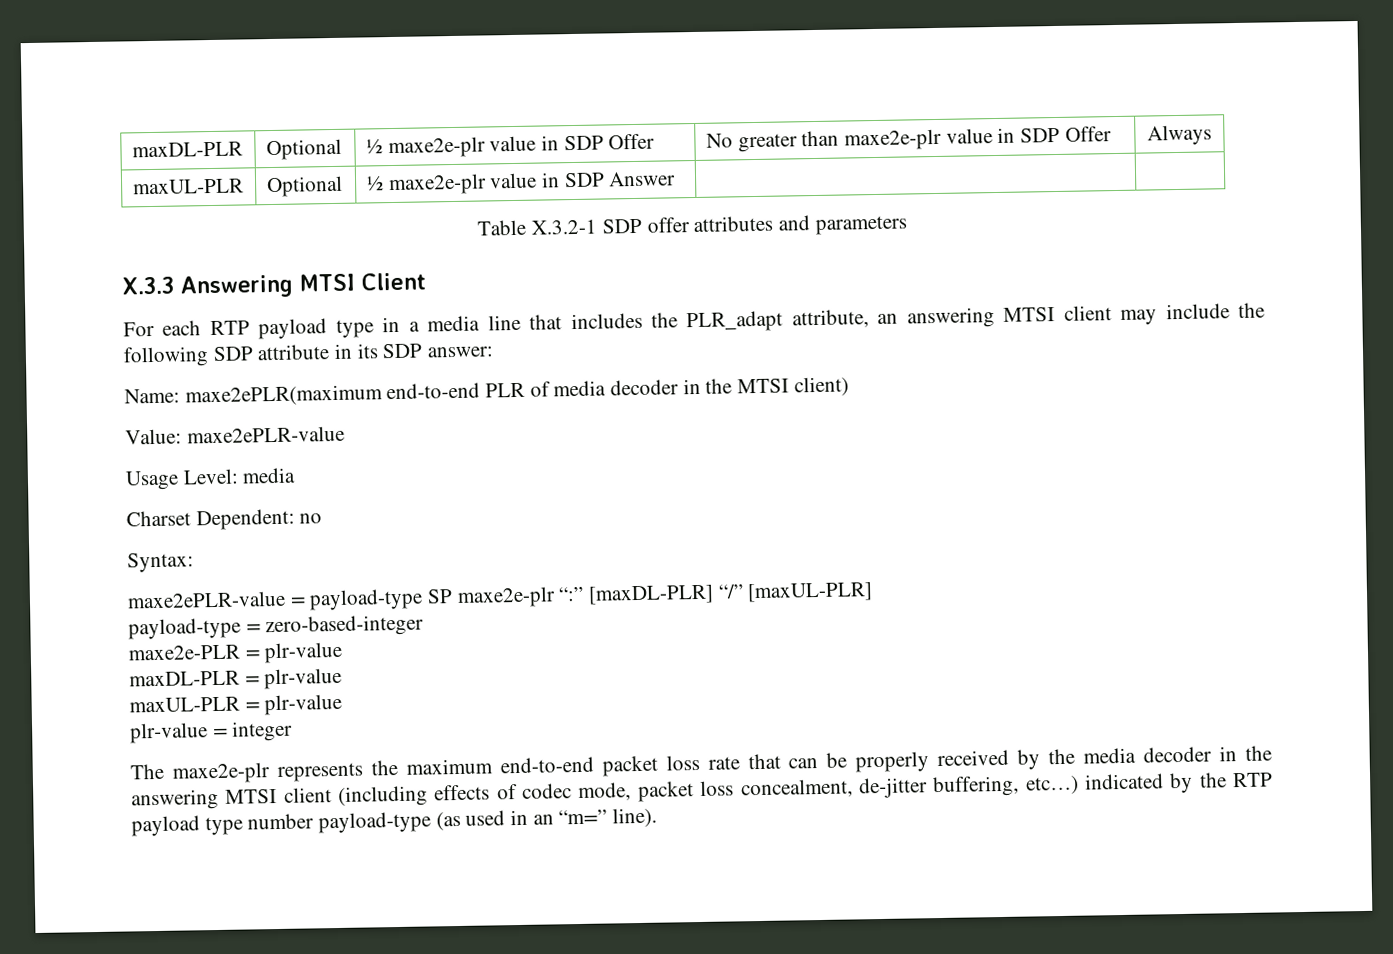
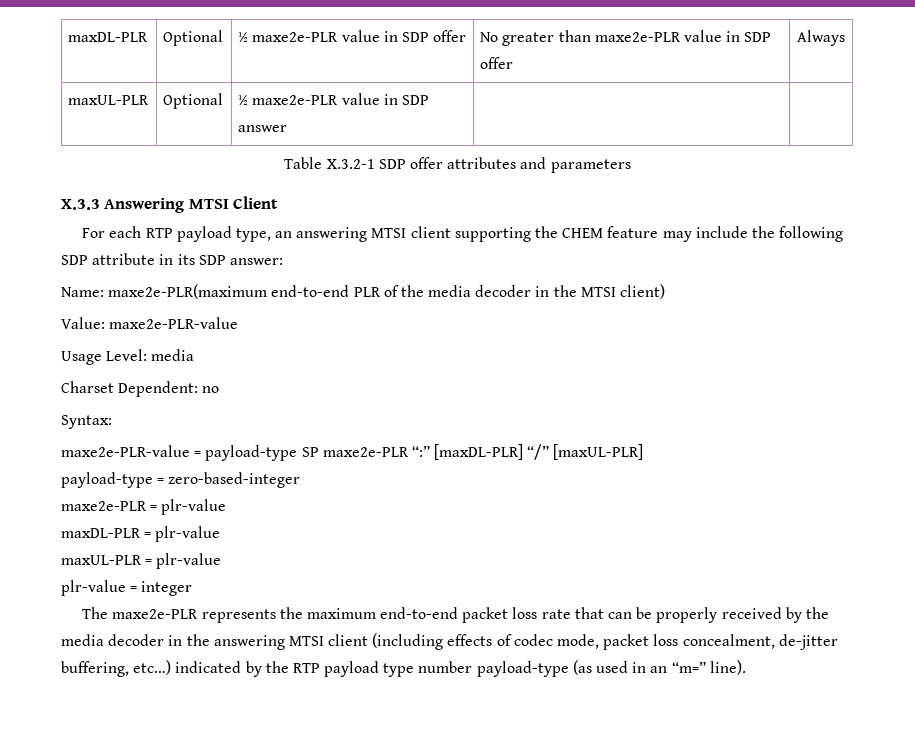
- maxDL-PLR | Optional | ½ maxe2e-plr value in SDP Offer | No greater than maxe2e-plr value in SDP Offer | Always
+ maxDL-PLR | Optional | ½ maxe2e-PLR value in SDP offer | No greater than maxe2e-PLR value in SDP offer | Always
- maxUL-PLR | Optional | ½ maxe2e-plr value in SDP Answer | |
+ maxUL-PLR | Optional | ½ maxe2e-PLR value in SDP answer | |
- For each RTP payload type in a media line that includes the PLR_adapt attribute, an answering MTSI client may include the following SDP attribute in its SDP answer:
+ For each RTP payload type, an answering MTSI client supporting the CHEM feature may include the following SDP attribute in its SDP answer:
- Name: maxe2ePLR(maximum end-to-end PLR of media decoder in the MTSI client)
+ Name: maxe2e-PLR(maximum end-to-end PLR of the media decoder in the MTSI client)
- Value: maxe2ePLR-value
+ Value: maxe2e-PLR-value
- maxe2ePLR-value = payload-type SP maxe2e-plr “:” [maxDL-PLR] “/” [maxUL-PLR]
+ maxe2e-PLR-value = payload-type SP maxe2e-PLR “:” [maxDL-PLR] “/” [maxUL-PLR]
- The maxe2e-plr represents the maximum end-to-end packet loss rate that can be properly received by the media decoder in the answering MTSI client (including effects of codec mode, packet loss concealment, de-jitter buffering, etc…) indicated by the RTP payload type number payload-type (as used in an “m=” line).
+ The maxe2e-PLR represents the maximum end-to-end packet loss rate that can be properly received by the media decoder in the answering MTSI client (including effects of codec mode, packet loss concealment, de-jitter buffering, etc…) indicated by the RTP payload type number payload-type (as used in an “m=” line).

